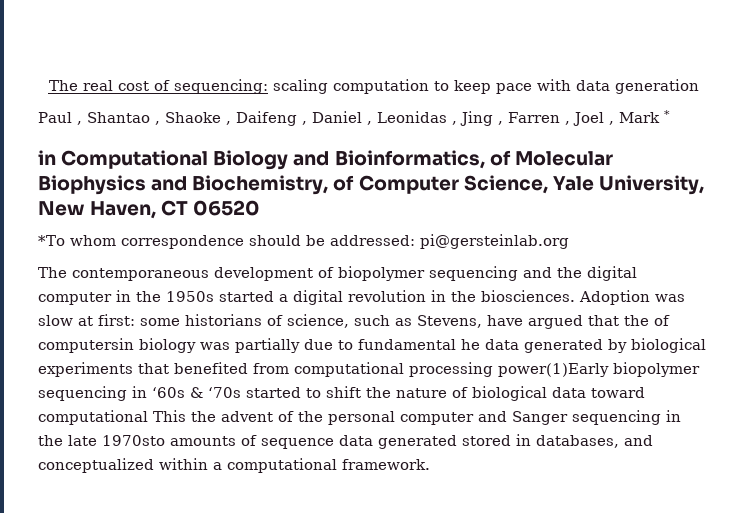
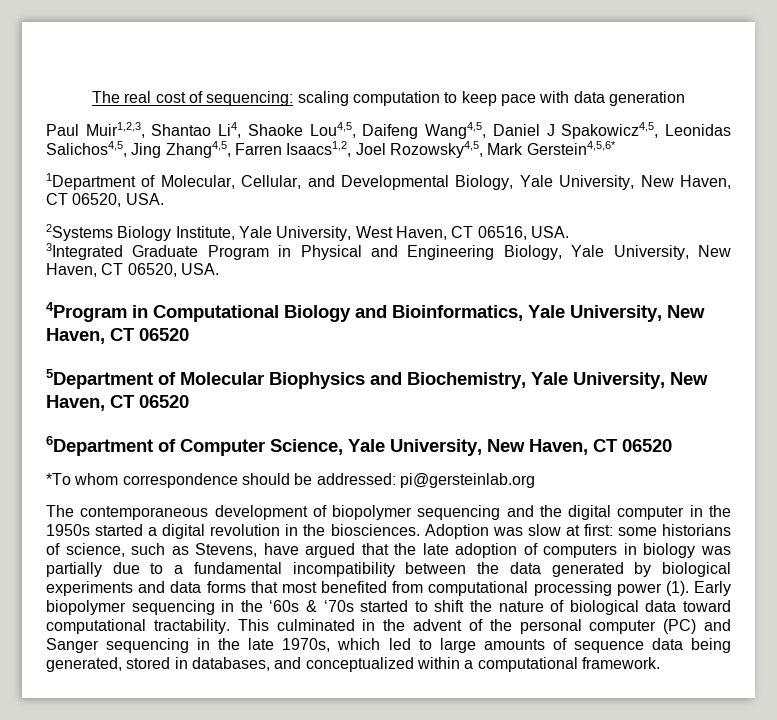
- Paul , Shantao , Shaoke , Daifeng , Daniel , Leonidas , Jing , Farren , Joel , Mark *
- in Computational Biology and Bioinformatics, of Molecular Biophysics and Biochemistry, of Computer Science, Yale University, New Haven, CT 06520
+ Paul Muir1,2,3, Shantao Li4, Shaoke Lou4,5, Daifeng Wang4,5, Daniel J Spakowicz4,5, Leonidas Salichos4,5, Jing Zhang4,5, Farren Isaacs1,2, Joel Rozowsky4,5, Mark Gerstein4,5,6*
+ 1Department of Molecular, Cellular, and Developmental Biology, Yale University, New Haven, CT 06520, USA.
+ 2Systems Biology Institute, Yale University, West Haven, CT 06516, USA.
+ 3Integrated Graduate Program in Physical and Engineering Biology, Yale University, New Haven, CT 06520, USA.
+ 4Program in Computational Biology and Bioinformatics, Yale University, New Haven, CT 06520
+ 5Department of Molecular Biophysics and Biochemistry, Yale University, New Haven, CT 06520
+ 6Department of Computer Science, Yale University, New Haven, CT 06520
- some historians of science, such as Stevens, have argued that the of computersin biology was partially due to fundamental he data generated by biological experiments that benefited from computational processing power(1)Early biopolymer sequencing in ‘60s & ‘70s started to shift the nature of biological data toward computational This the advent of the personal computer and Sanger sequencing in the late 1970sto amounts of sequence data generated stored in databases, and conceptualized within a computational framework.
+ some historians of science, such as Stevens, have argued that the late adoption of computers in biology was partially due to a fundamental incompatibility between the data generated by biological experiments and data forms that most benefited from computational processing power (1). Early biopolymer sequencing in the ‘60s & ‘70s started to shift the nature of biological data toward computational tractability. This culminated in the advent of the personal computer (PC) and Sanger sequencing in the late 1970s, which led to large amounts of sequence data being generated, stored in databases, and conceptualized within a computational framework.

